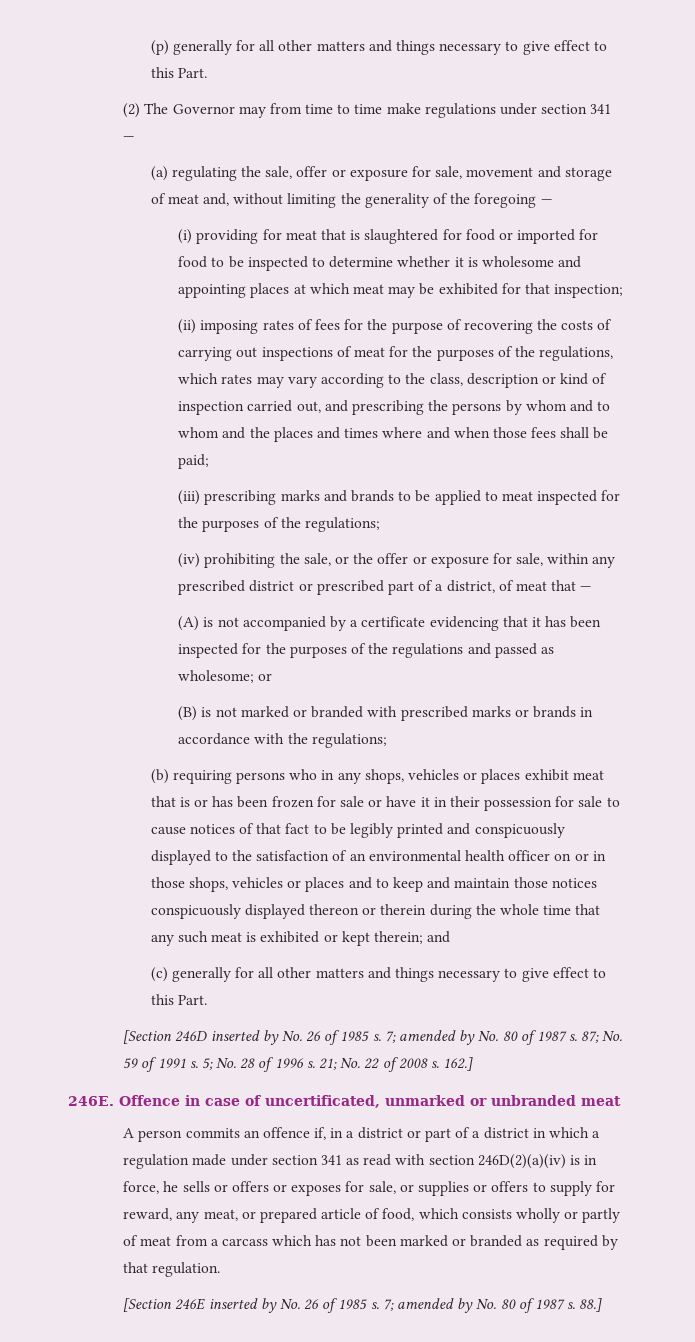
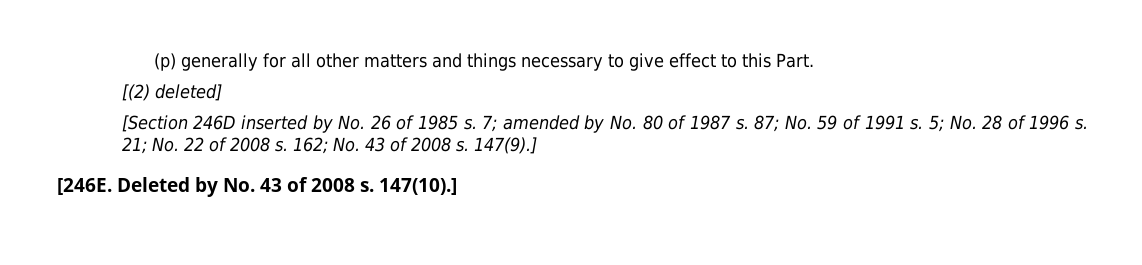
- (2) The Governor may from time to time make regulations under section 341 —
- (a) regulating the sale, offer or exposure for sale, movement and storage of meat and, without limiting the generality of the foregoing —
- (i) providing for meat that is slaughtered for food or imported for food to be inspected to determine whether it is wholesome and appointing places at which meat may be exhibited for that inspection;
- (ii) imposing rates of fees for the purpose of recovering the costs of carrying out inspections of meat for the purposes of the regulations, which rates may vary according to the class, description or kind of inspection carried out, and prescribing the persons by whom and to whom and the places and times where and when those fees shall be paid;
- (iii) prescribing marks and brands to be applied to meat inspected for the purposes of the regulations;
- (iv) prohibiting the sale, or the offer or exposure for sale, within any prescribed district or prescribed part of a district, of meat that —
- (A) is not accompanied by a certificate evidencing that it has been inspected for the purposes of the regulations and passed as wholesome; or
- (B) is not marked or branded with prescribed marks or brands in accordance with the regulations;
- (b) requiring persons who in any shops, vehicles or places exhibit meat that is or has been frozen for sale or have it in their possession for sale to cause notices of that fact to be legibly printed and conspicuously displayed to the satisfaction of an environmental health officer on or in those shops, vehicles or places and to keep and maintain those notices conspicuously displayed thereon or therein during the whole time that any such meat is exhibited or kept therein; and
- (c) generally for all other matters and things necessary to give effect to this Part.
+ [(2) deleted]
- 162.]
- 246E. Offence in case of uncertificated, unmarked or unbranded meat
- A person commits an offence if, in a district or part of a district in which a regulation made under section 341 as read with section 246D(2)(a)(iv) is in force, he sells or offers or exposes for sale, or supplies or offers to supply for reward, any meat, or prepared article of food, which consists wholly or partly of meat from a carcass which has not been marked or branded as required by that regulation.
- [Section 246E inserted by No. 26 of 1985 s. 7; amended by No. 80 of 1987 s. 88.]
+ 162; No. 43 of 2008 s. 147(9).]
+ [246E. Deleted by No. 43 of 2008 s. 147(10).]

